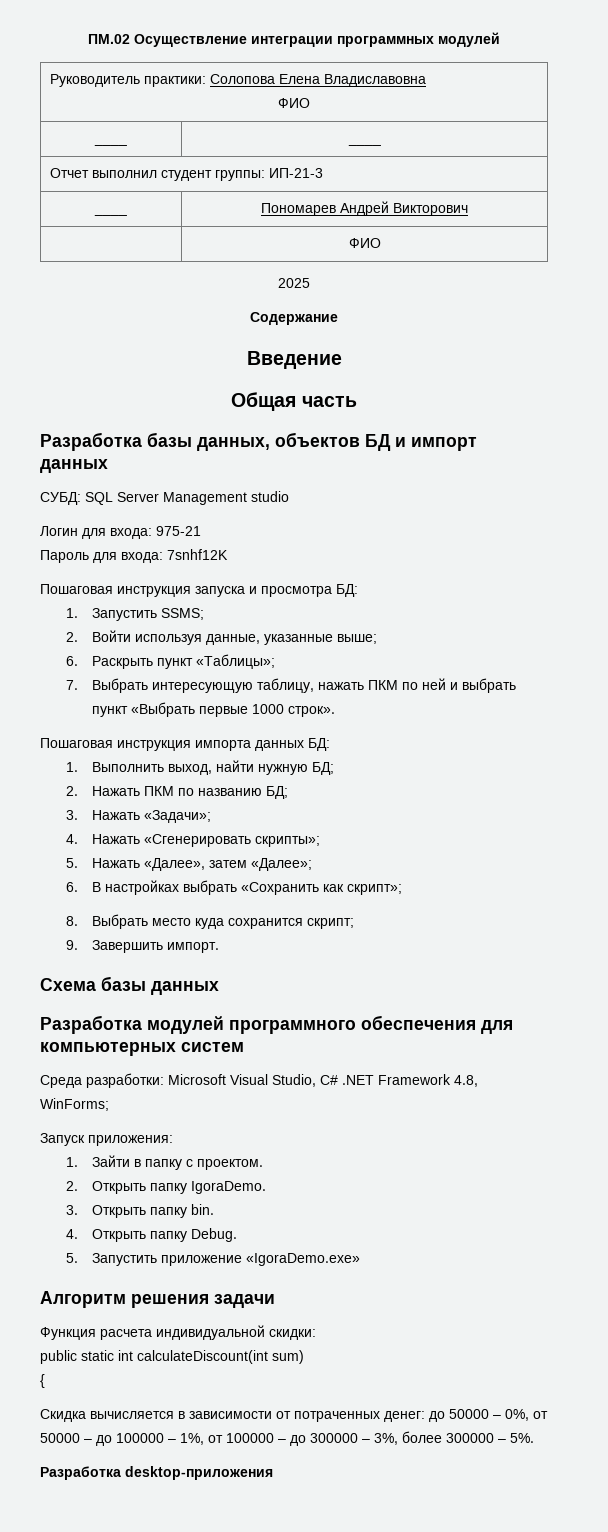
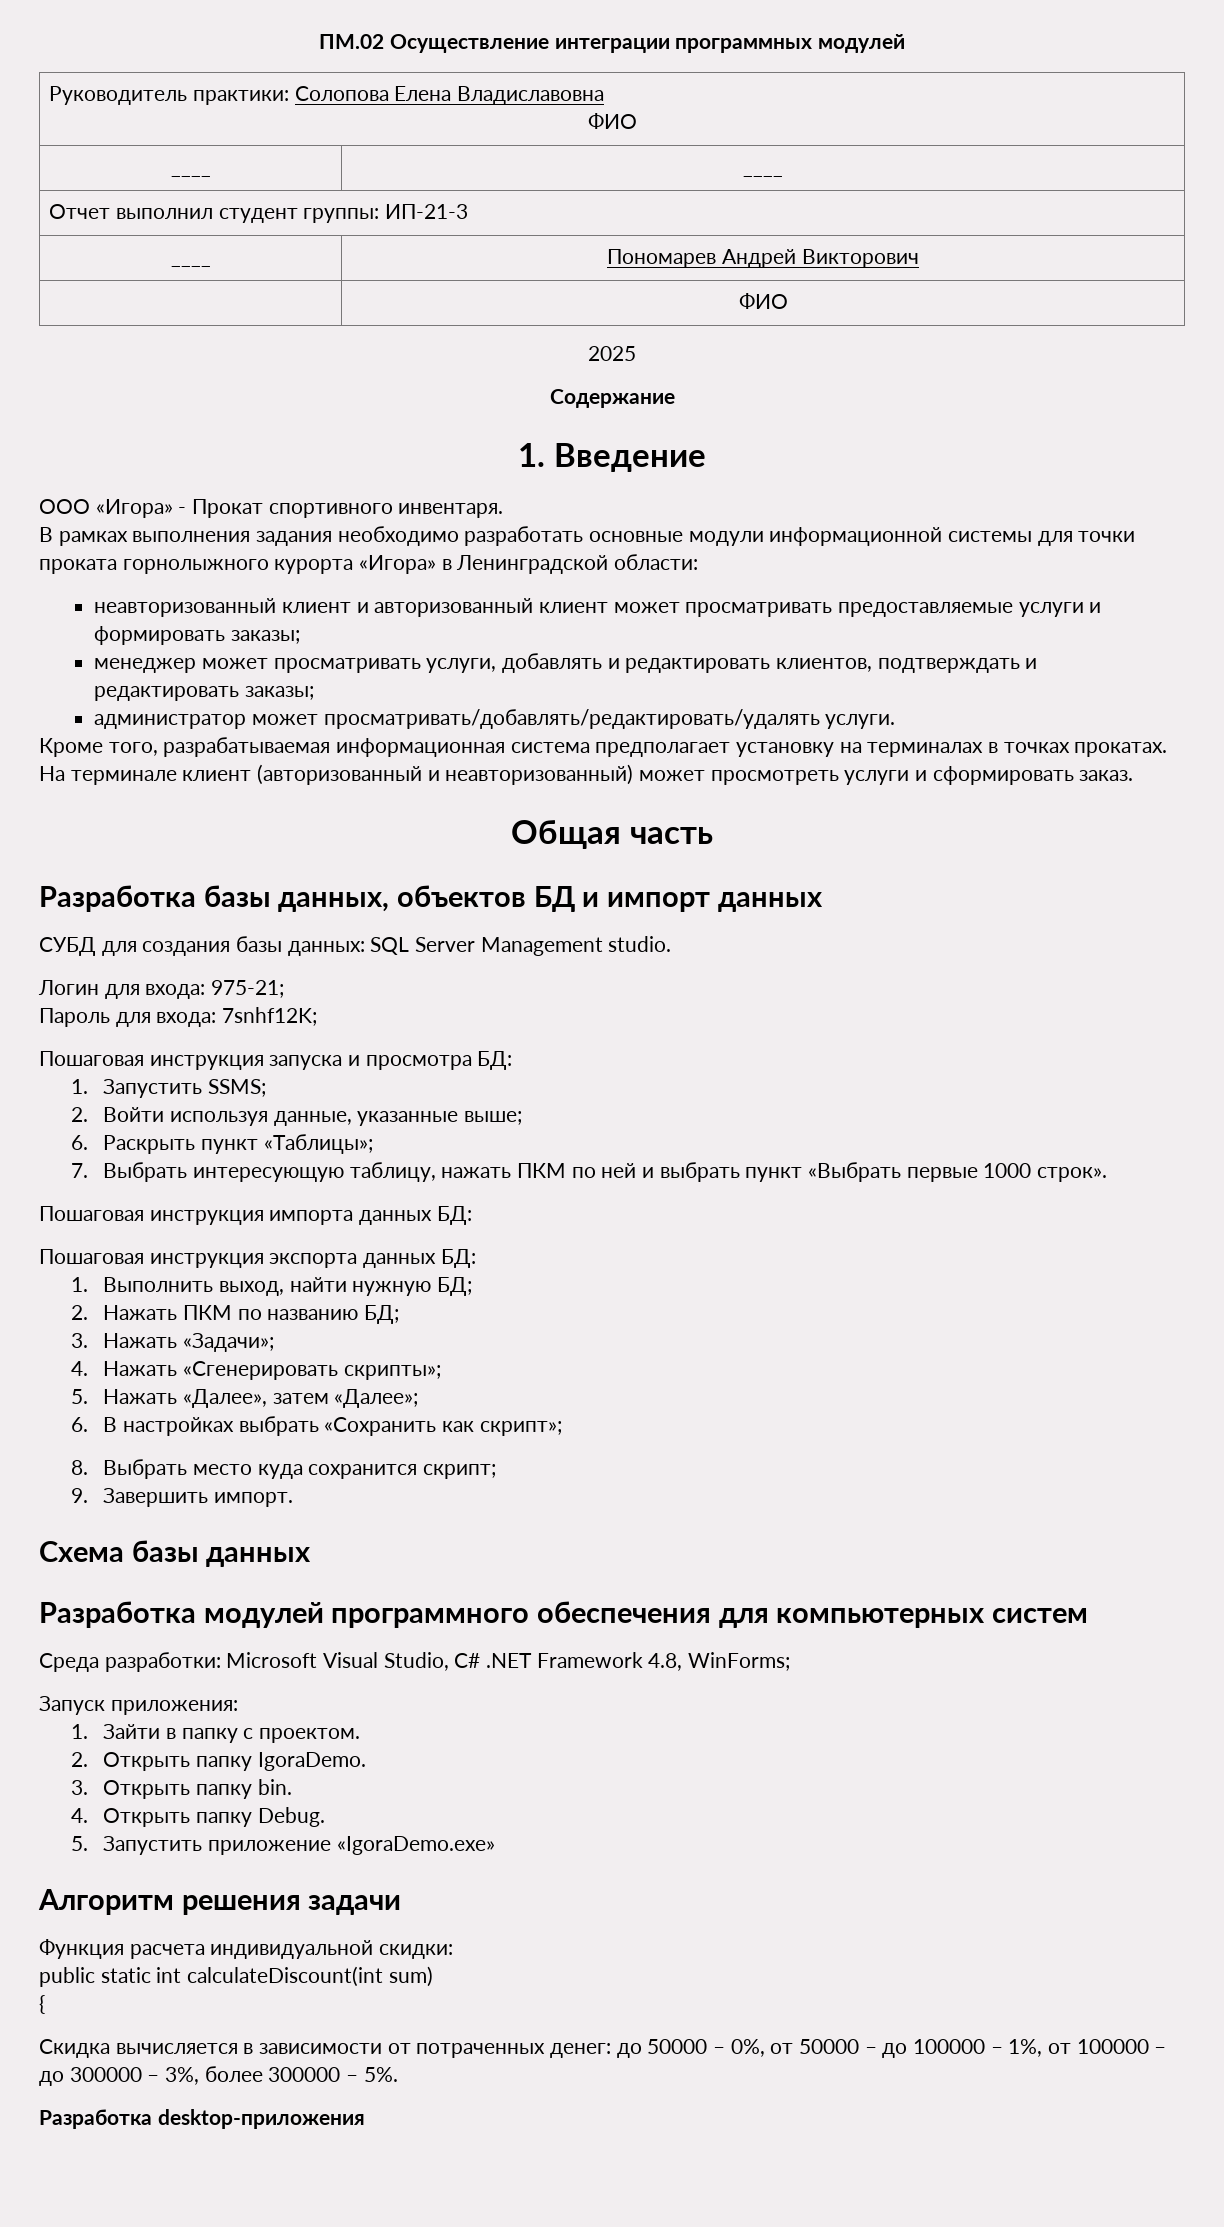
- Введение
+ 1. Введение
+ ООО «Игора» - Прокат спортивного инвентаря.
+ В рамках выполнения задания необходимо разработать основные модули информационной системы для точки проката горнолыжного курорта «Игора» в Ленинградской области:
+ неавторизованный клиент и авторизованный клиент может просматривать предоставляемые услуги и формировать заказы;
+ менеджер может просматривать услуги, добавлять и редактировать клиентов, подтверждать и редактировать заказы;
+ администратор может просматривать/добавлять/редактировать/удалять услуги.
+ Кроме того, разрабатываемая информационная система предполагает установку на терминалах в точках прокатах. На терминале клиент (авторизованный и неавторизованный) может просмотреть услуги и сформировать заказ.
- СУБД: SQL Server Management studio
+ СУБД для создания базы данных: SQL Server Management studio.
- Логин для входа: 975-21
+ Логин для входа: 975-21;
- Пароль для входа: 7snhf12K
+ Пароль для входа: 7snhf12K;
+ Пошаговая инструкция экспорта данных БД:

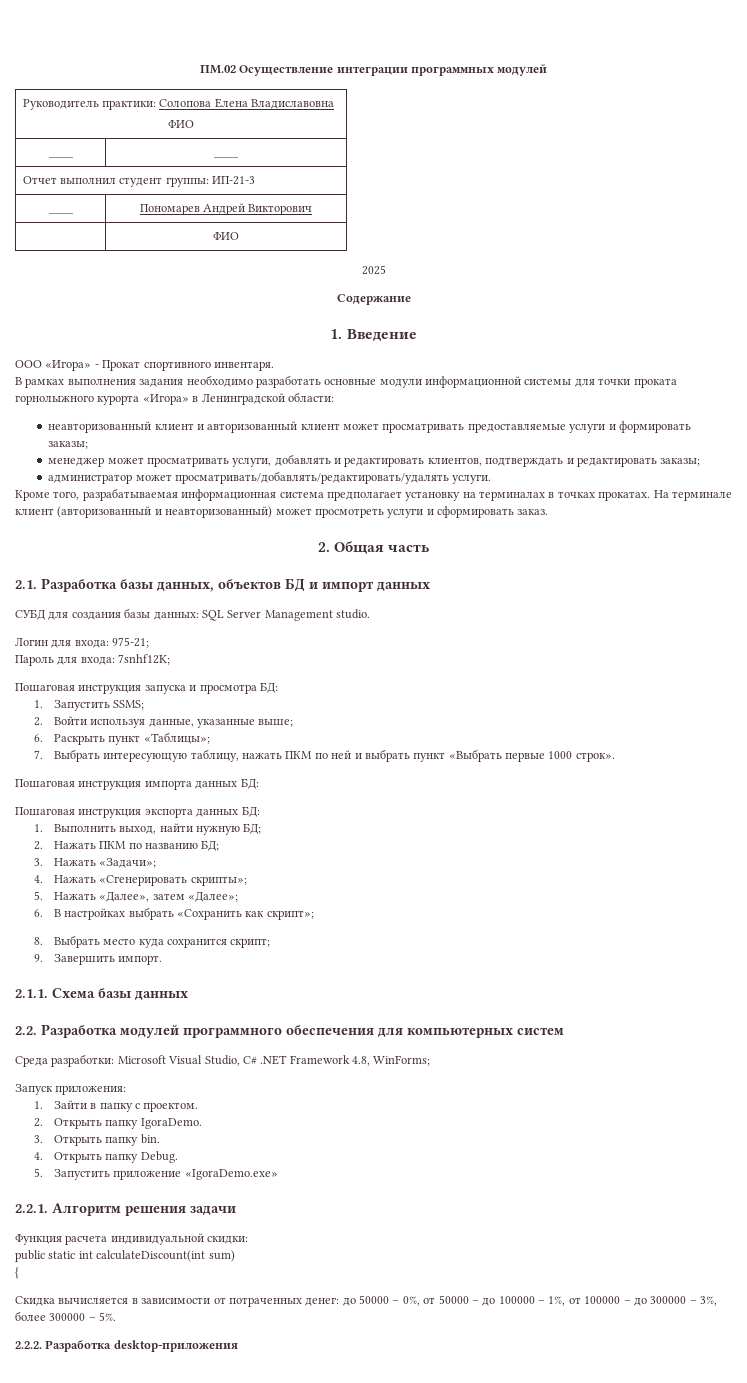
- Общая часть
+ 2. Общая часть
- Разработка базы данных, объектов БД и импорт данных
+ 2.1. Разработка базы данных, объектов БД и импорт данных
- Схема базы данных
+ 2.1.1. Схема базы данных
- Разработка модулей программного обеспечения для компьютерных систем
+ 2.2. Разработка модулей программного обеспечения для компьютерных систем
- Алгоритм решения задачи
+ 2.2.1. Алгоритм решения задачи
- Разработка desktop-приложения
+ 2.2.2. Разработка desktop-приложения

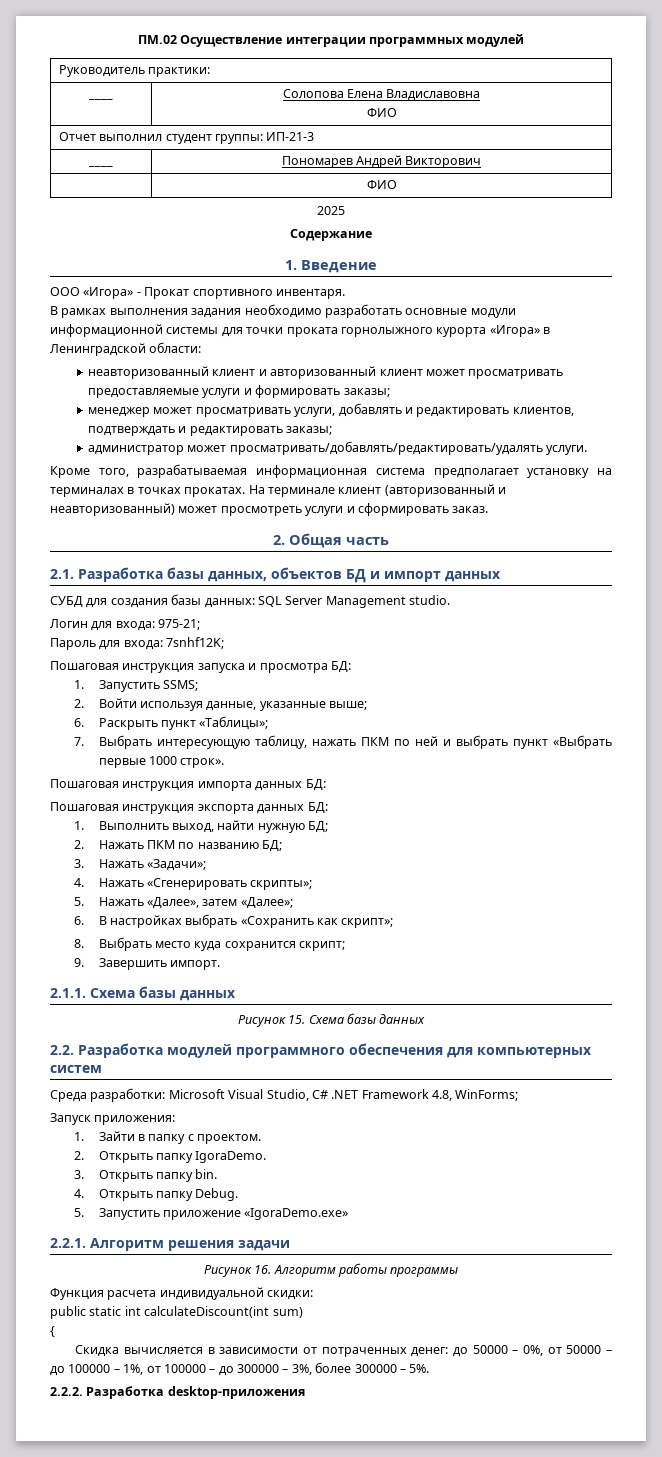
- Руководитель практики: Солопова Елена Владиславовна
+ Руководитель практики:
+ ____ | Солопова Елена Владиславовна
- ____ | ____
+ Рисунок 15. Схема базы данных
+ Рисунок 16. Алгоритм работы программы

